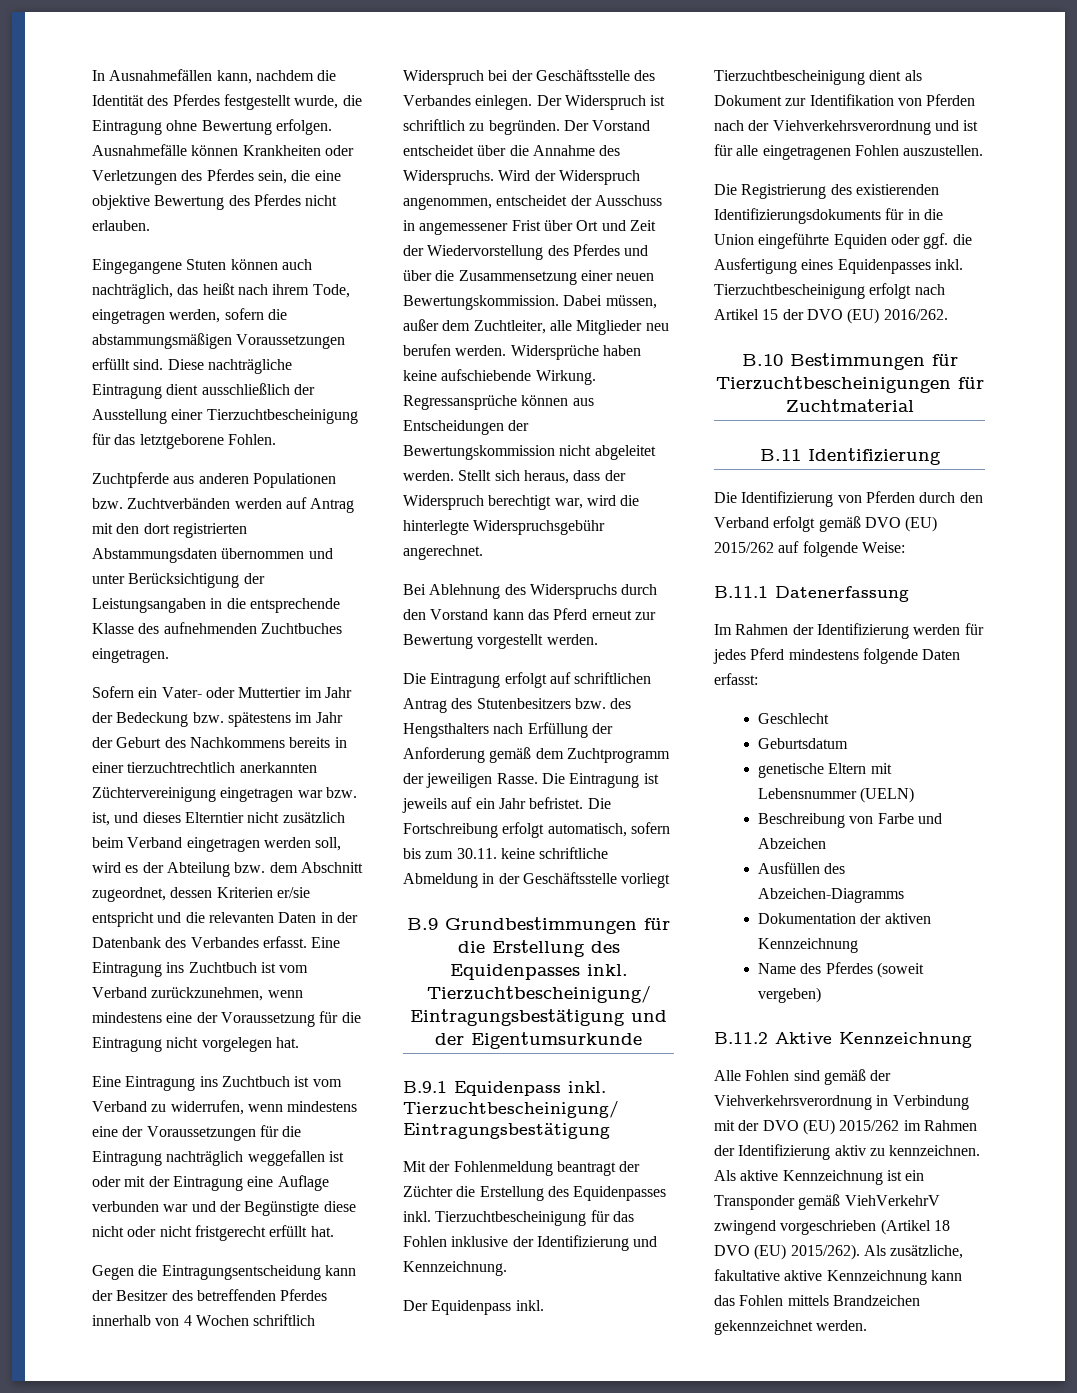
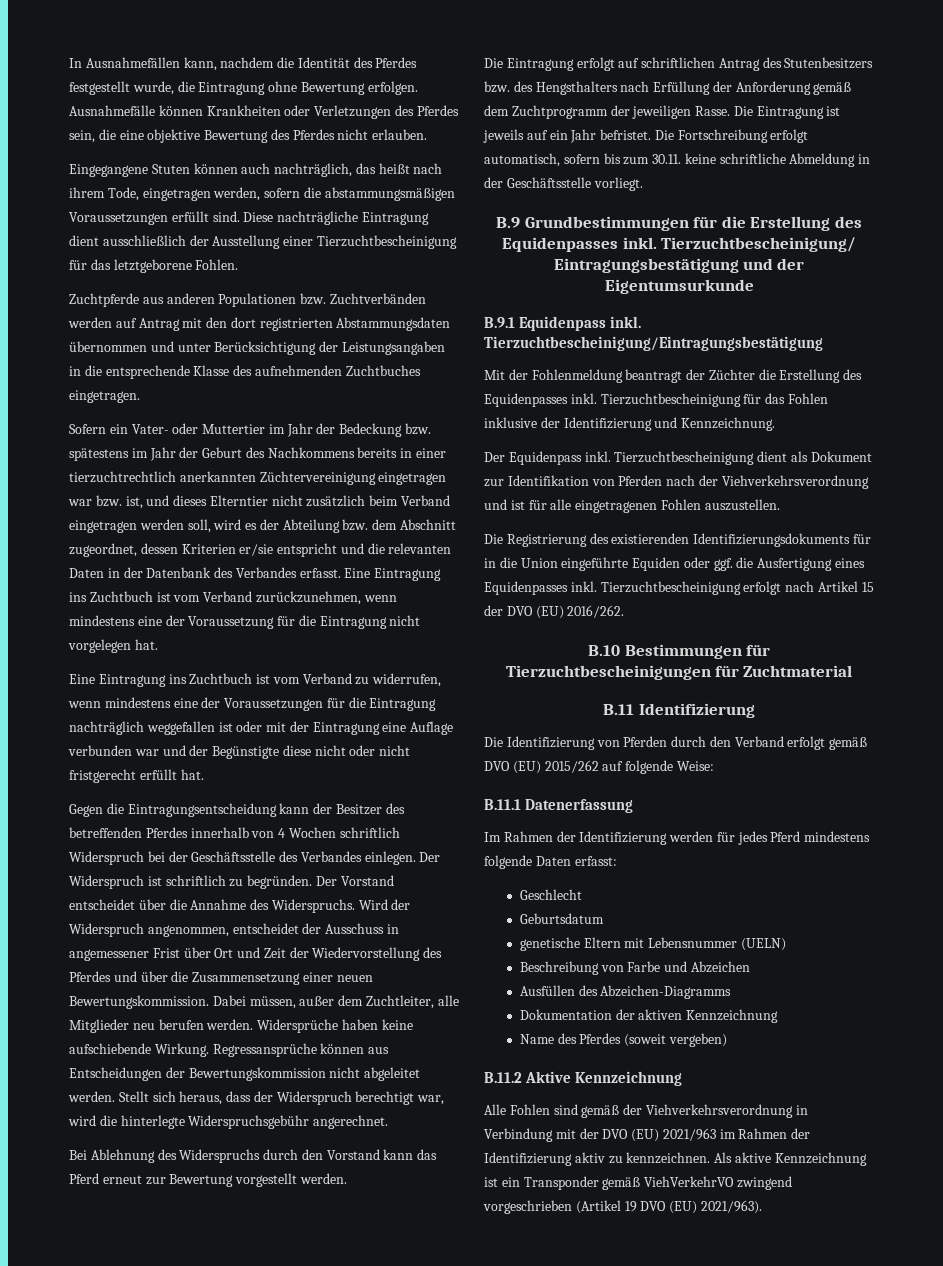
- Die Fortschreibung erfolgt automatisch, sofern bis zum 30.11. keine schriftliche Abmeldung in der Geschäftsstelle vorliegt
+ Die Fortschreibung erfolgt automatisch, sofern bis zum 30.11. keine schriftliche Abmeldung in der Geschäftsstelle vorliegt.
- Alle Fohlen sind gemäß der Viehverkehrsverordnung in Verbindung mit der DVO (EU) 2015/262 im Rahmen der Identifizierung aktiv zu kennzeichnen.
+ Alle Fohlen sind gemäß der Viehverkehrsverordnung in Verbindung mit der DVO (EU) 2021/963 im Rahmen der Identifizierung aktiv zu kennzeichnen.
- Als aktive Kennzeichnung ist ein Transponder gemäß ViehVerkehrV zwingend vorgeschrieben (Artikel 18 DVO (EU) 2015/262). Als zusätzliche, fakultative aktive Kennzeichnung kann das Fohlen mittels Brandzeichen gekennzeichnet werden.
+ Als aktive Kennzeichnung ist ein Transponder gemäß ViehVerkehrVO zwingend vorgeschrieben (Artikel 19 DVO (EU) 2021/963).

